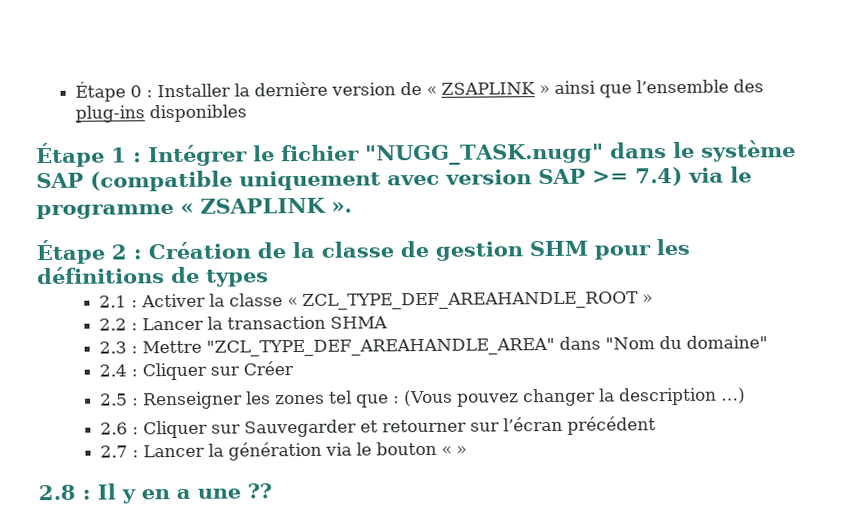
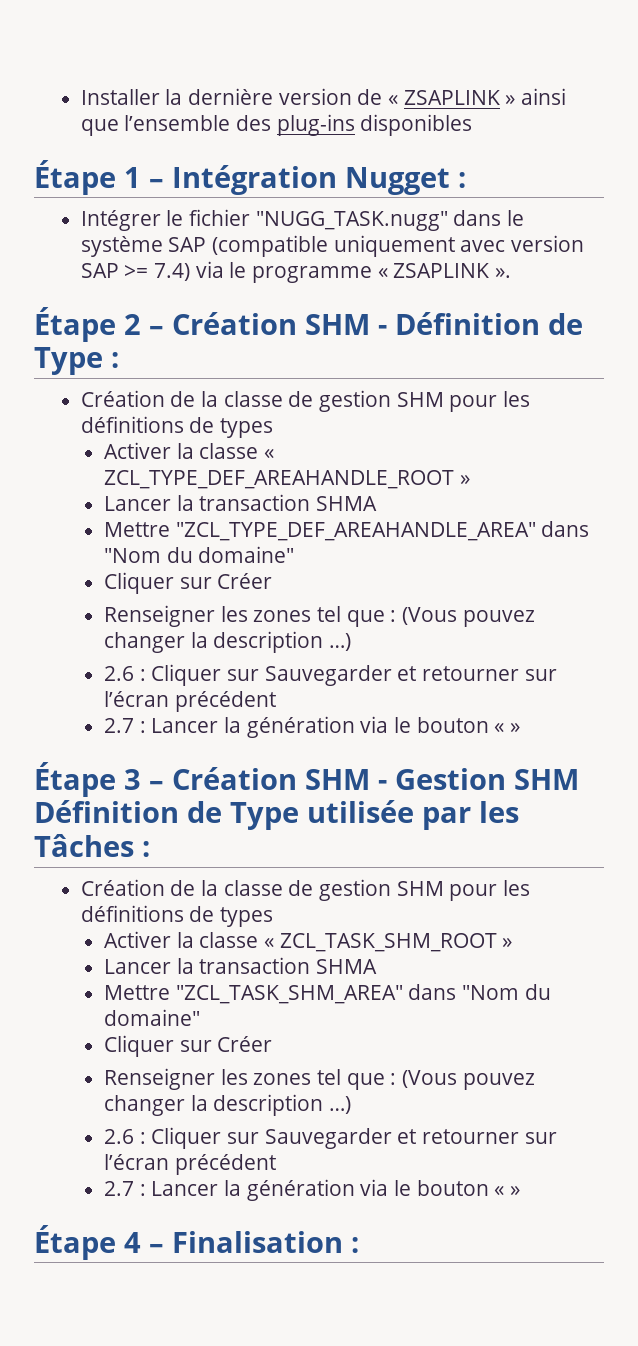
- Étape 0 : Installer la dernière version de « ZSAPLINK » ainsi que l’ensemble des plug-ins disponibles
+ Installer la dernière version de « ZSAPLINK » ainsi que l’ensemble des plug-ins disponibles
- Étape 1 : Intégrer le fichier "NUGG_TASK.nugg" dans le système SAP (compatible uniquement avec version SAP >= 7.4) via le programme « ZSAPLINK ».
+ Étape 1 – Intégration Nugget :
+ Intégrer le fichier "NUGG_TASK.nugg" dans le système SAP (compatible uniquement avec version SAP >= 7.4) via le programme « ZSAPLINK ».
- Étape 2 : Création de la classe de gestion SHM pour les définitions de types
+ Étape 2 – Création SHM - Définition de Type :
+ Création de la classe de gestion SHM pour les définitions de types
- 2.1 : Activer la classe « ZCL_TYPE_DEF_AREAHANDLE_ROOT »
- 2.2 : Lancer la transaction SHMA
- 2.3 : Mettre "ZCL_TYPE_DEF_AREAHANDLE_AREA" dans "Nom du domaine"
- 2.4 : Cliquer sur Créer
- 2.5 : Renseigner les zones tel que : (Vous pouvez changer la description …)
+ Activer la classe « ZCL_TYPE_DEF_AREAHANDLE_ROOT »
+ Lancer la transaction SHMA
+ Mettre "ZCL_TYPE_DEF_AREAHANDLE_AREA" dans "Nom du domaine"
+ Cliquer sur Créer
+ Renseigner les zones tel que : (Vous pouvez changer la description …)
- 2.8 : Il y en a une ??
+ Étape 3 – Création SHM - Gestion SHM Définition de Type utilisée par les Tâches :
+ Création de la classe de gestion SHM pour les définitions de types
+ Activer la classe « ZCL_TASK_SHM_ROOT »
+ Lancer la transaction SHMA
+ Mettre "ZCL_TASK_SHM_AREA" dans "Nom du domaine"
+ Cliquer sur Créer
+ Renseigner les zones tel que : (Vous pouvez changer la description …)
+ 2.6 : Cliquer sur Sauvegarder et retourner sur l’écran précédent
+ 2.7 : Lancer la génération via le bouton « »
+ Étape 4 – Finalisation :

